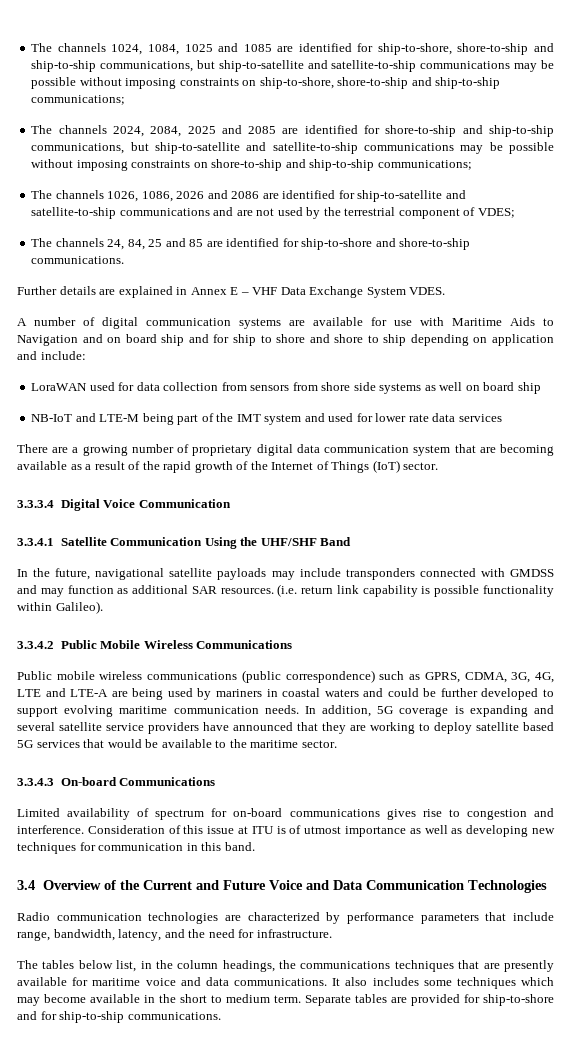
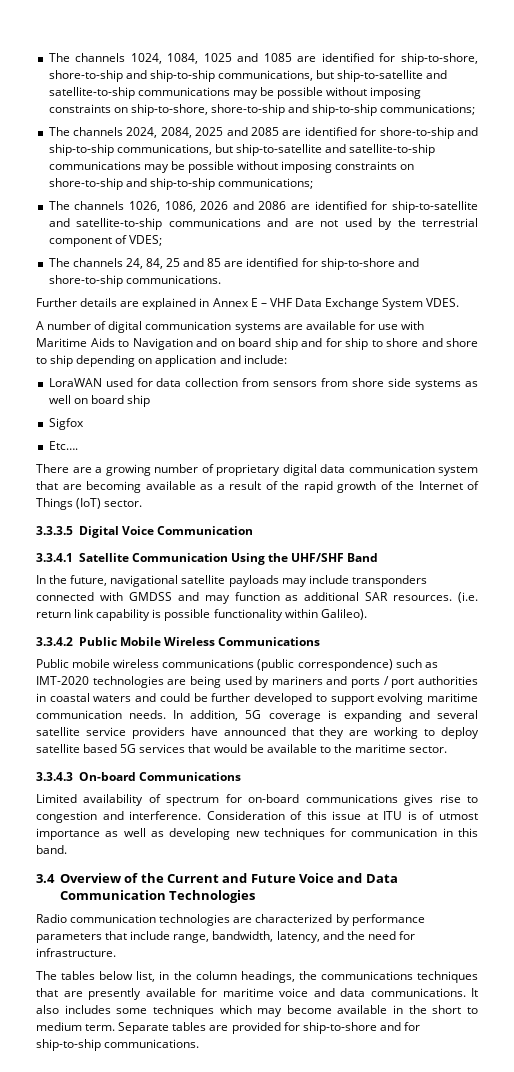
- NB-IoT and LTE-M being part of the IMT system and used for lower rate data services
+ Sigfox
+ Etc….
- 3.3.3.4 Digital Voice Communication
+ 3.3.3.5 Digital Voice Communication
- Public mobile wireless communications (public correspondence) such as GPRS, CDMA, 3G, 4G, LTE and LTE-A are being used by mariners in coastal waters and could be further developed to support evolving maritime communication needs.
+ Public mobile wireless communications (public correspondence) such as IMT-2020 technologies are being used by mariners and ports / port authorities in coastal waters and could be further developed to support evolving maritime communication needs.

